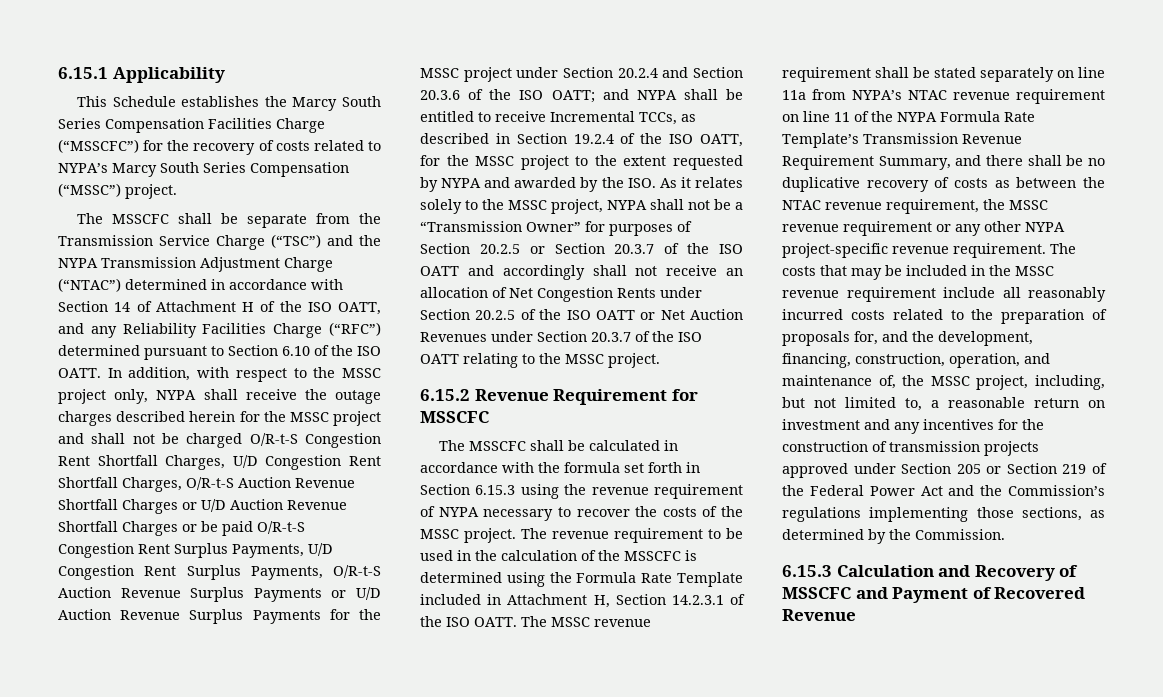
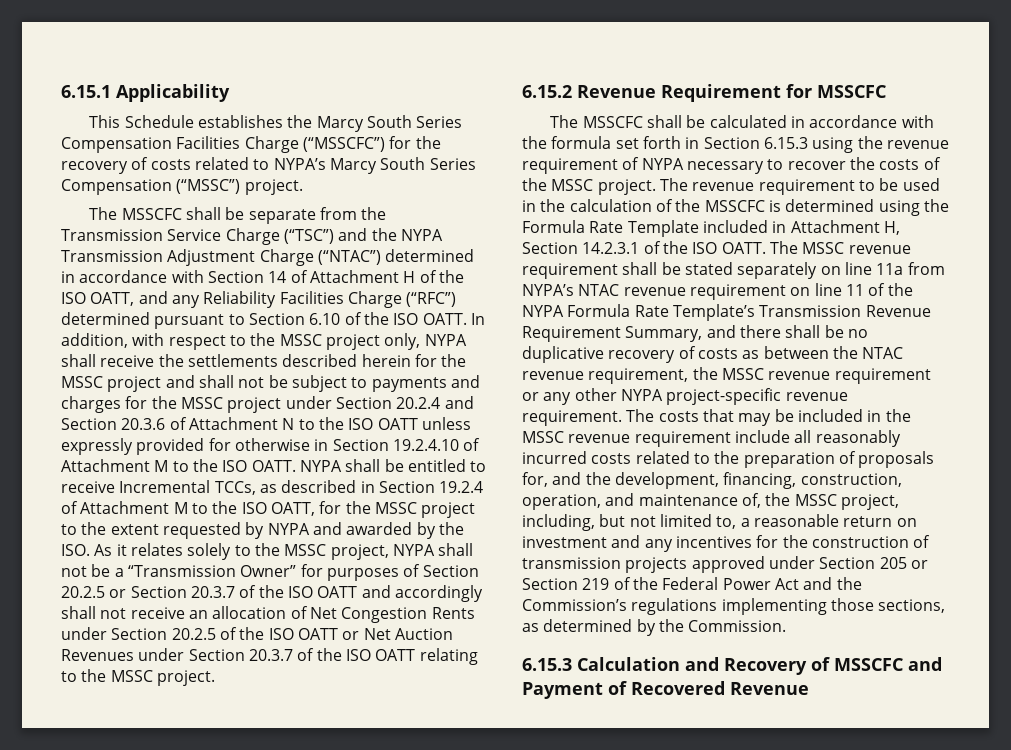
- In addition, with respect to the MSSC project only, NYPA shall receive the outage charges described herein for the MSSC project and shall not be charged O/R-t-S Congestion Rent Shortfall Charges, U/D Congestion Rent Shortfall Charges, O/R-t-S Auction Revenue Shortfall Charges or U/D Auction Revenue Shortfall Charges or be paid O/R-t-S Congestion Rent Surplus Payments, U/D Congestion Rent Surplus Payments, O/R-t-S Auction Revenue Surplus Payments or U/D Auction Revenue Surplus Payments for the MSSC project under Section 20.2.4 and Section 20.3.6 of the ISO OATT; and NYPA shall be entitled to receive Incremental TCCs, as described in Section 19.2.4 of the ISO OATT, for the MSSC project to the extent requested by NYPA and awarded by the ISO. As it relates solely to the MSSC project, NYPA shall not be a “Transmission Owner” for purposes of Section 20.2.5 or Section 20.3.7 of the ISO OATT and accordingly shall not receive an allocation of Net Congestion Rents under Section 20.2.5 of the ISO OATT or Net Auction Revenues under Section 20.3.7 of the ISO OATT relating to the MSSC project.
+ In addition, with respect to the MSSC project only, NYPA shall receive the settlements described herein for the MSSC project and shall not be subject to payments and charges for the MSSC project under Section 20.2.4 and Section 20.3.6 of Attachment N to the ISO OATT unless expressly provided for otherwise in Section 19.2.4.10 of Attachment M to the ISO OATT. NYPA shall be entitled to receive Incremental TCCs, as described in Section 19.2.4 of Attachment M to the ISO OATT, for the MSSC project to the extent requested by NYPA and awarded by the ISO. As it relates solely to the MSSC project, NYPA shall not be a “Transmission Owner” for purposes of Section 20.2.5 or Section 20.3.7 of the ISO OATT and accordingly shall not receive an allocation of Net Congestion Rents under Section 20.2.5 of the ISO OATT or Net Auction Revenues under Section 20.3.7 of the ISO OATT relating to the MSSC project.

